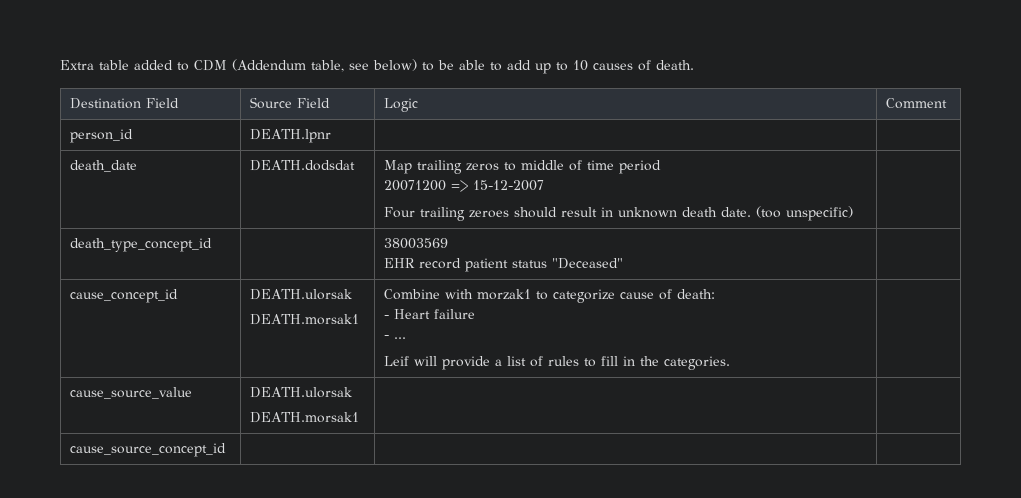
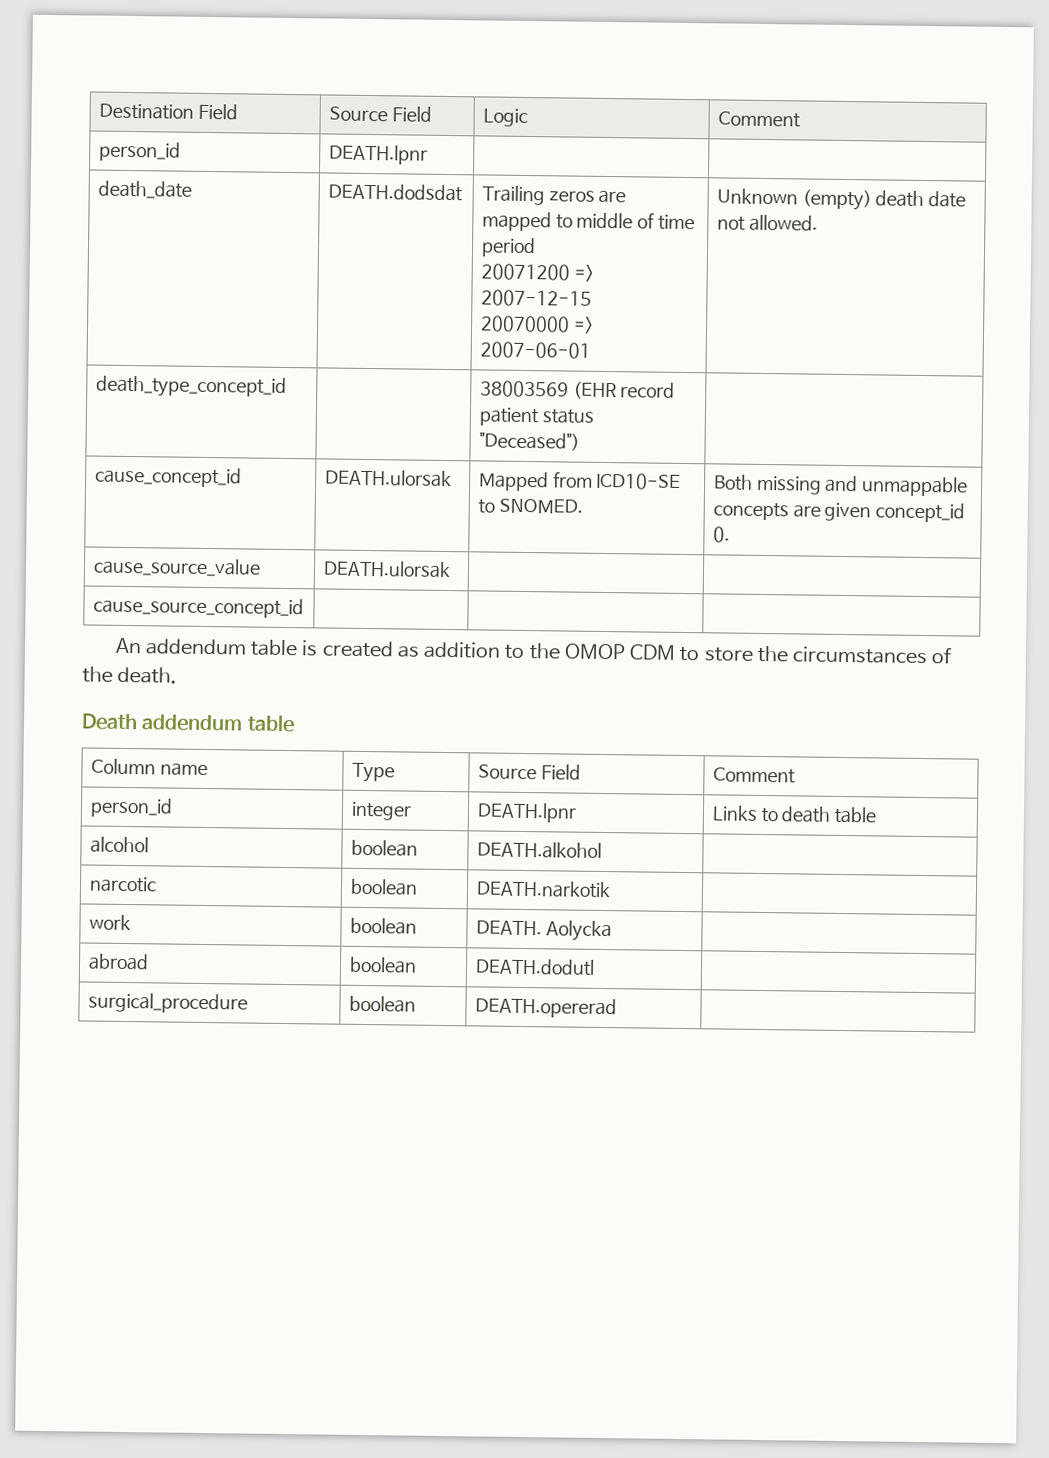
- Extra table added to CDM (Addendum table, see below) to be able to add up to 10 causes of death.
- death_date | DEATH.dodsdat | Map trailing zeros to middle of time period
- 20071200 => 15-12-2007
- Four trailing zeroes should result in unknown death date. (too unspecific) |
+ death_date | DEATH.dodsdat | Trailing zeros are mapped to middle of time period
+ 20071200 => 2007-12-15
+ 20070000 => 2007-06-01 | Unknown (empty) death date not allowed.
- death_type_concept_id | | 38003569
- EHR record patient status "Deceased" |
+ death_type_concept_id | | 38003569 (EHR record patient status "Deceased") |
- cause_concept_id | DEATH.ulorsak
- DEATH.morsak1 | Combine with morzak1 to categorize cause of death:
- - Heart failure
- - ...
- Leif will provide a list of rules to fill in the categories. |
+ cause_concept_id | DEATH.ulorsak | Mapped from ICD10-SE to SNOMED. | Both missing and unmappable concepts are given concept_id 0.
- cause_source_value | DEATH.ulorsak
- DEATH.morsak1 | |
+ cause_source_value | DEATH.ulorsak | |
+ An addendum table is created as addition to the OMOP CDM to store the circumstances of the death.
+ Death addendum table
+ Column name | Type | Source Field | Comment
+ person_id | integer | DEATH.lpnr | Links to death table
+ alcohol | boolean | DEATH.alkohol |
+ narcotic | boolean | DEATH.narkotik |
+ work | boolean | DEATH. Aolycka |
+ abroad | boolean | DEATH.dodutl |
+ surgical_procedure | boolean | DEATH.opererad |

